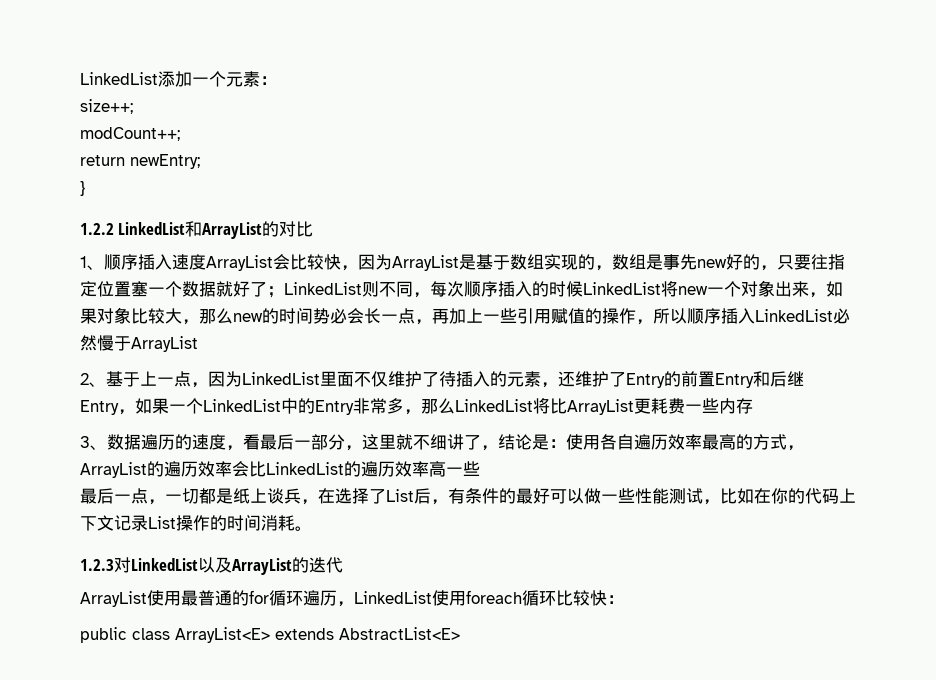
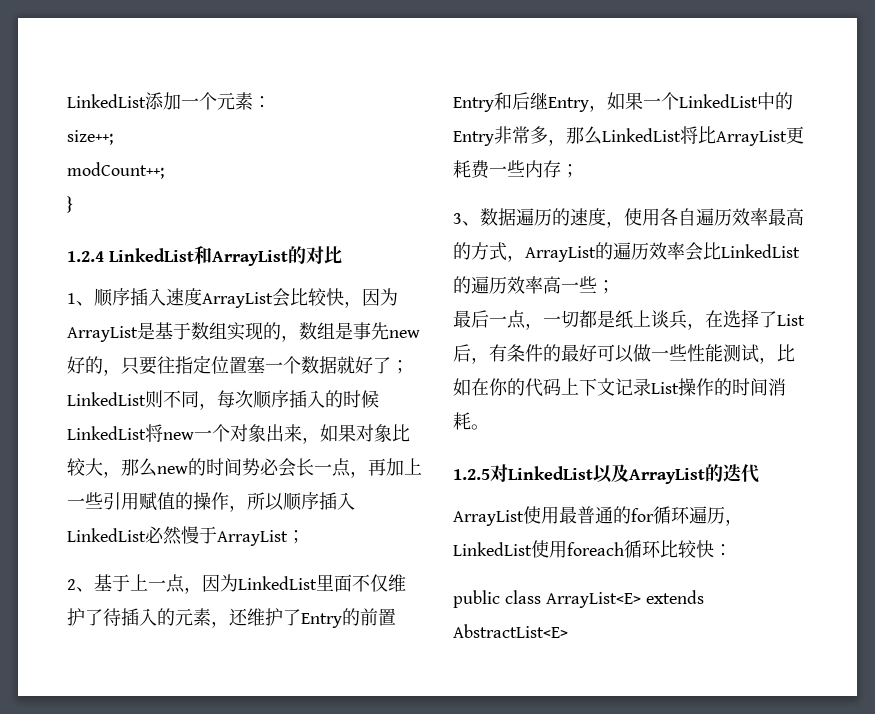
- return newEntry;
- 1.2.2 LinkedList和ArrayList的对比
+ 1.2.4 LinkedList和ArrayList的对比
- LinkedList则不同，每次顺序插入的时候LinkedList将new一个对象出来，如果对象比较大，那么new的时间势必会长一点，再加上一些引用赋值的操作，所以顺序插入LinkedList必然慢于ArrayList
+ LinkedList则不同，每次顺序插入的时候LinkedList将new一个对象出来，如果对象比较大，那么new的时间势必会长一点，再加上一些引用赋值的操作，所以顺序插入LinkedList必然慢于ArrayList；
- 2、基于上一点，因为LinkedList里面不仅维护了待插入的元素，还维护了Entry的前置Entry和后继Entry，如果一个LinkedList中的Entry非常多，那么LinkedList将比ArrayList更耗费一些内存
+ 2、基于上一点，因为LinkedList里面不仅维护了待插入的元素，还维护了Entry的前置Entry和后继Entry，如果一个LinkedList中的Entry非常多，那么LinkedList将比ArrayList更耗费一些内存；
- 3、数据遍历的速度，看最后一部分，这里就不细讲了，结论是：使用各自遍历效率最高的方式，ArrayList的遍历效率会比LinkedList的遍历效率高一些
+ 3、数据遍历的速度，使用各自遍历效率最高的方式，ArrayList的遍历效率会比LinkedList的遍历效率高一些；
- 1.2.3对LinkedList以及ArrayList的迭代
+ 1.2.5对LinkedList以及ArrayList的迭代

